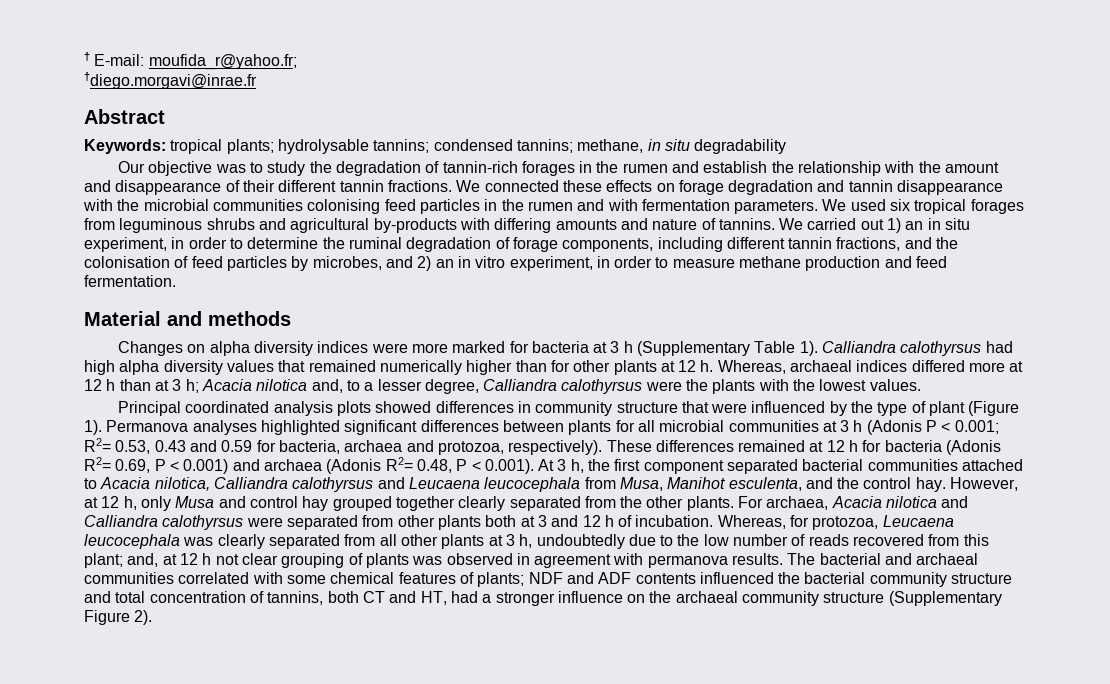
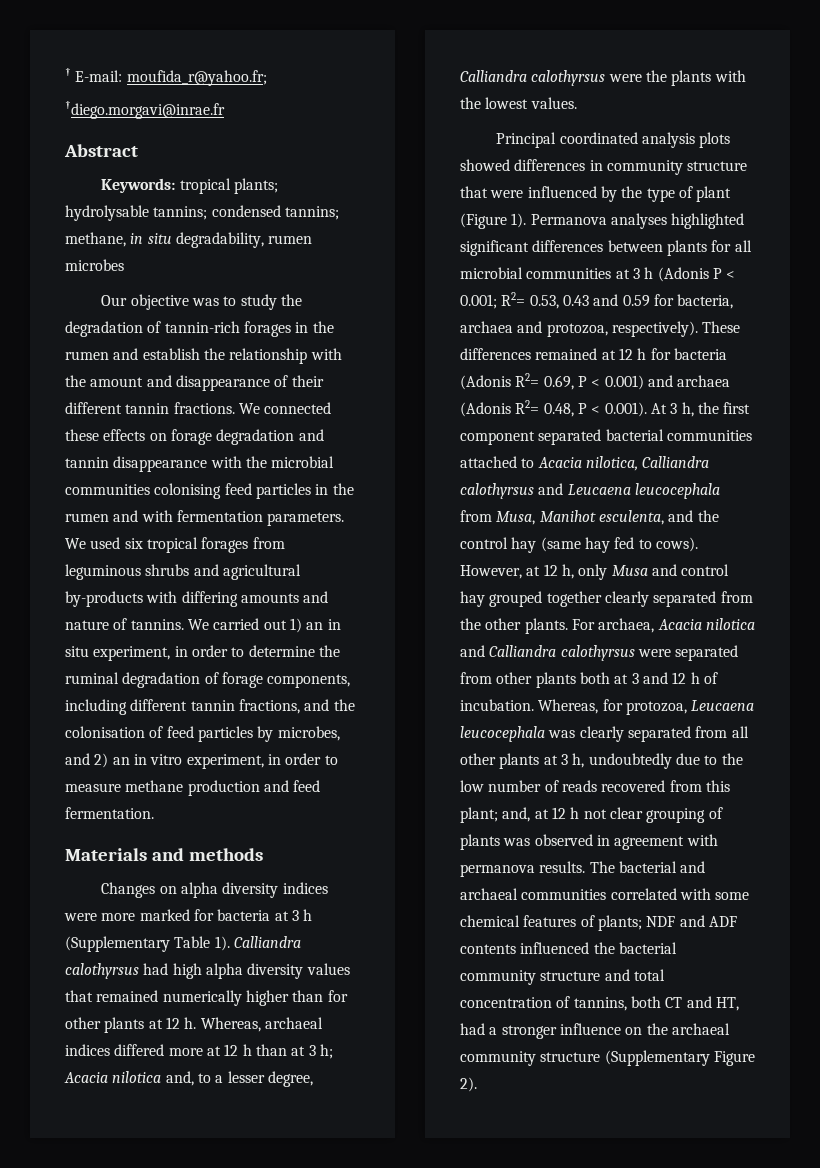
- Keywords: tropical plants; hydrolysable tannins; condensed tannins; methane, in situ degradability
+ Keywords: tropical plants; hydrolysable tannins; condensed tannins; methane, in situ degradability, rumen microbes
- Material and methods
+ Materials and methods
- These differences remained at 12 h for bacteria (Adonis R2= 0.69, P < 0.001) and archaea (Adonis R2= 0.48, P < 0.001). At 3 h, the first component separated bacterial communities attached to Acacia nilotica, Calliandra calothyrsus and Leucaena leucocephala from Musa, Manihot esculenta, and the control hay.
+ These differences remained at 12 h for bacteria (Adonis R2= 0.69, P < 0.001) and archaea (Adonis R2= 0.48, P < 0.001). At 3 h, the first component separated bacterial communities attached to Acacia nilotica, Calliandra calothyrsus and Leucaena leucocephala from Musa, Manihot esculenta, and the control hay (same hay fed to cows).

